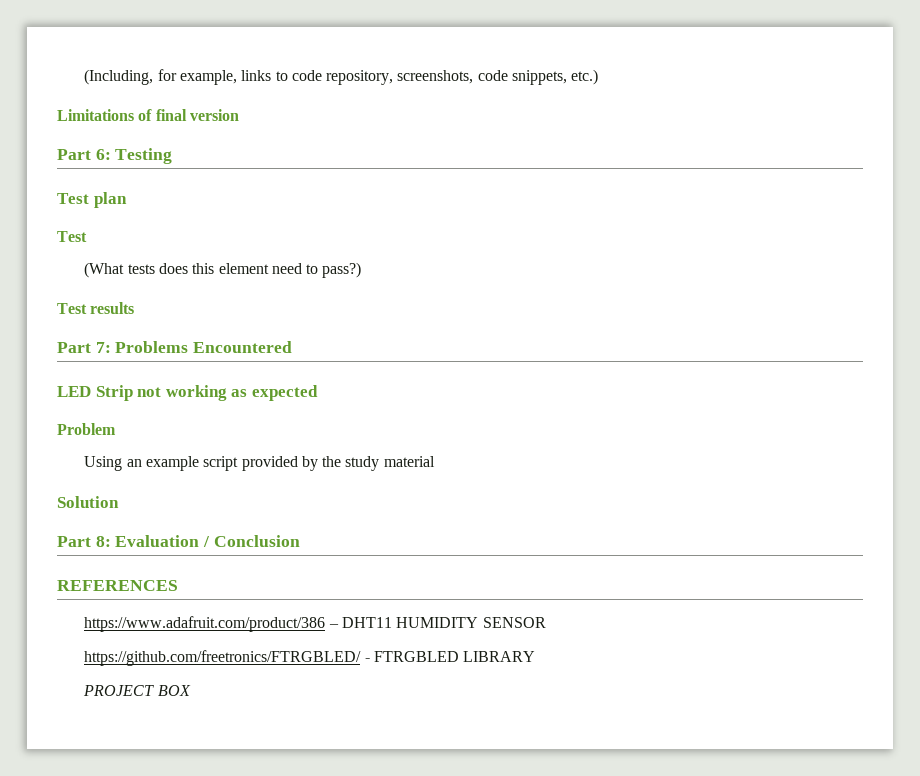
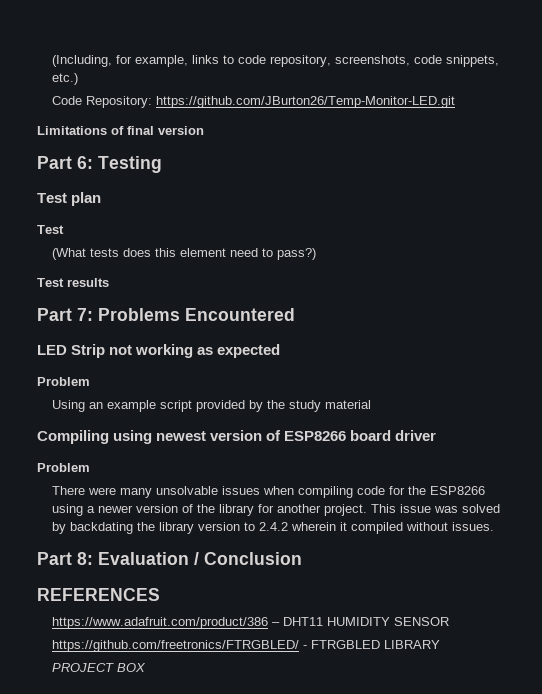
+ Code Repository: https://github.com/JBurton26/Temp-Monitor-LED.git
- Solution
+ Compiling using newest version of ESP8266 board driver
+ Problem
+ There were many unsolvable issues when compiling code for the ESP8266 using a newer version of the library for another project. This issue was solved by backdating the library version to 2.4.2 wherein it compiled without issues.

